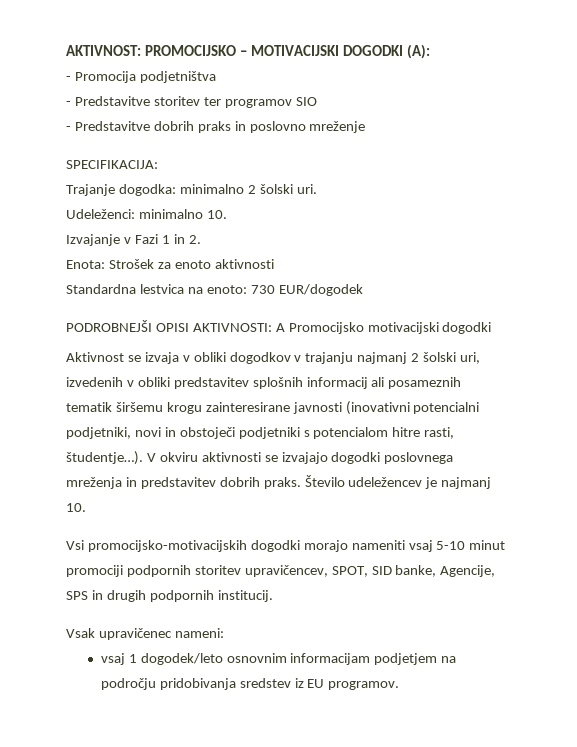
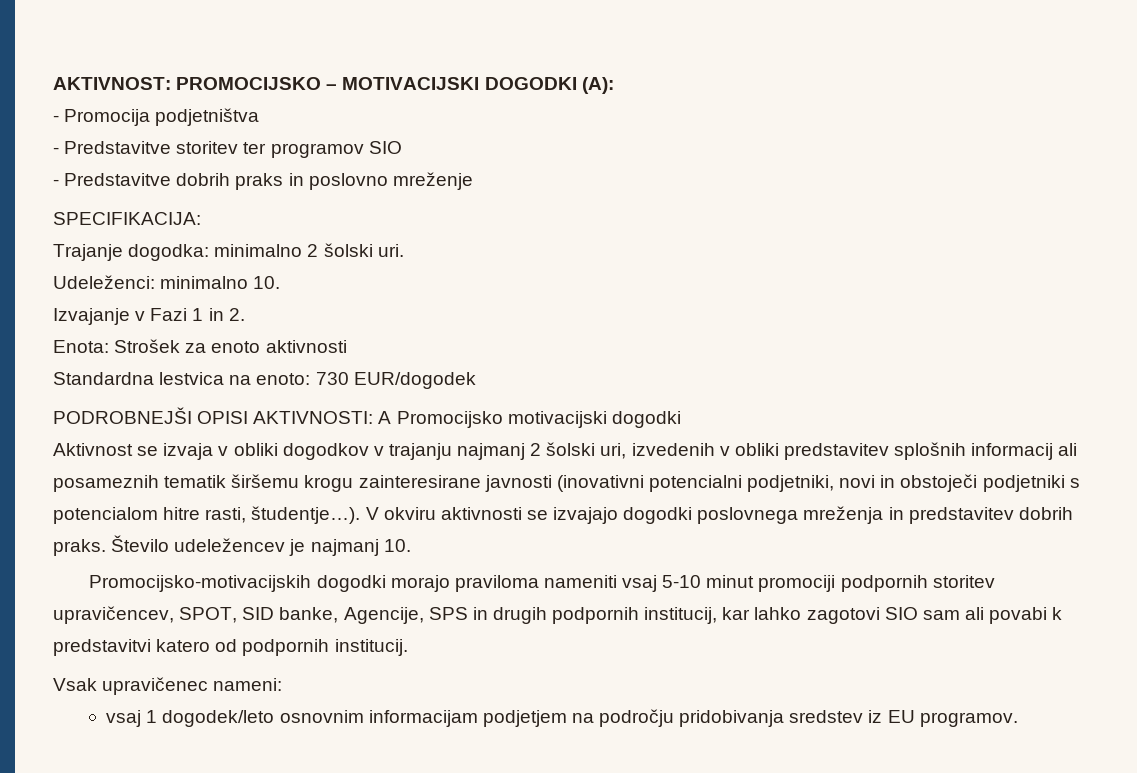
- Vsi promocijsko-motivacijskih dogodki morajo nameniti vsaj 5-10 minut promociji podpornih storitev upravičencev, SPOT, SID banke, Agencije, SPS in drugih podpornih institucij.
+ Promocijsko-motivacijskih dogodki morajo praviloma nameniti vsaj 5-10 minut promociji podpornih storitev upravičencev, SPOT, SID banke, Agencije, SPS in drugih podpornih institucij, kar lahko zagotovi SIO sam ali povabi k predstavitvi katero od podpornih institucij.

